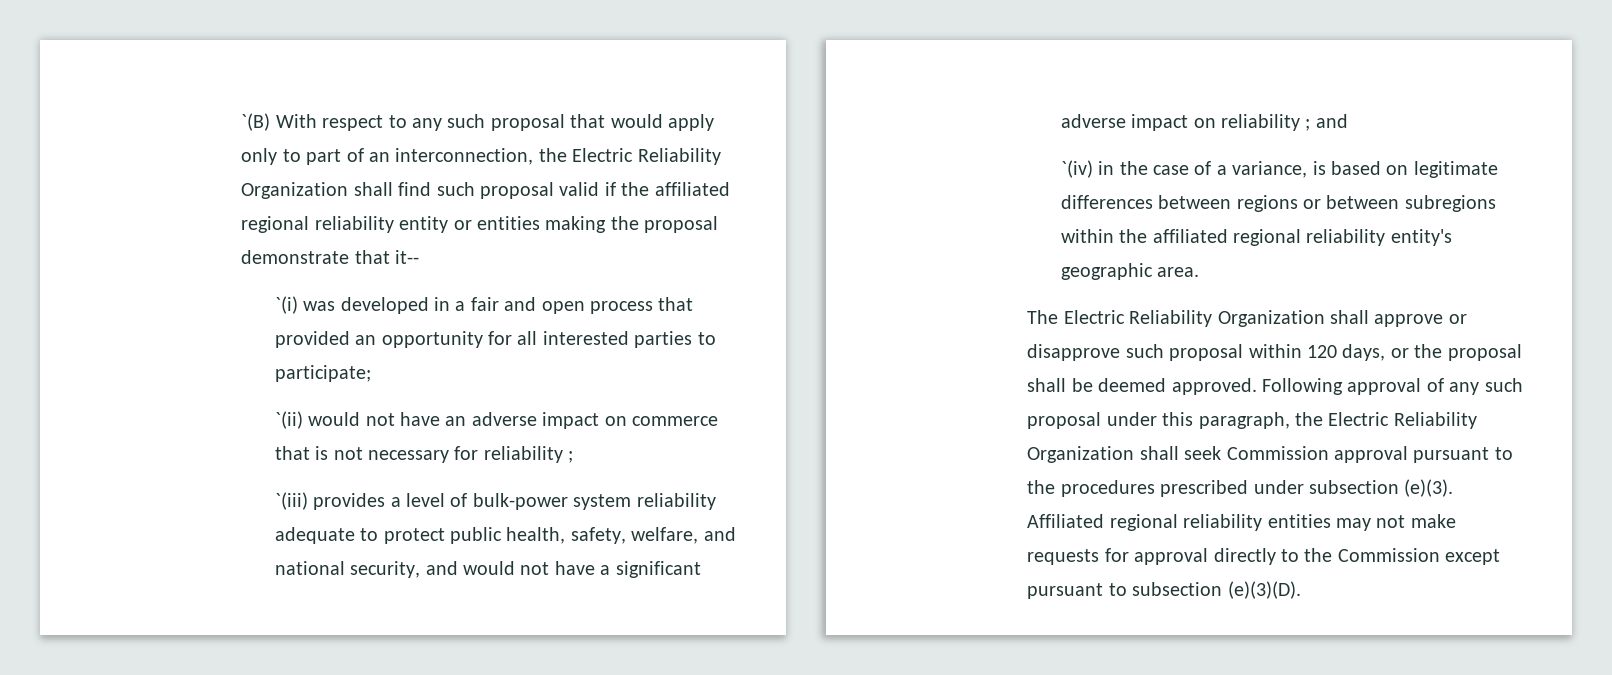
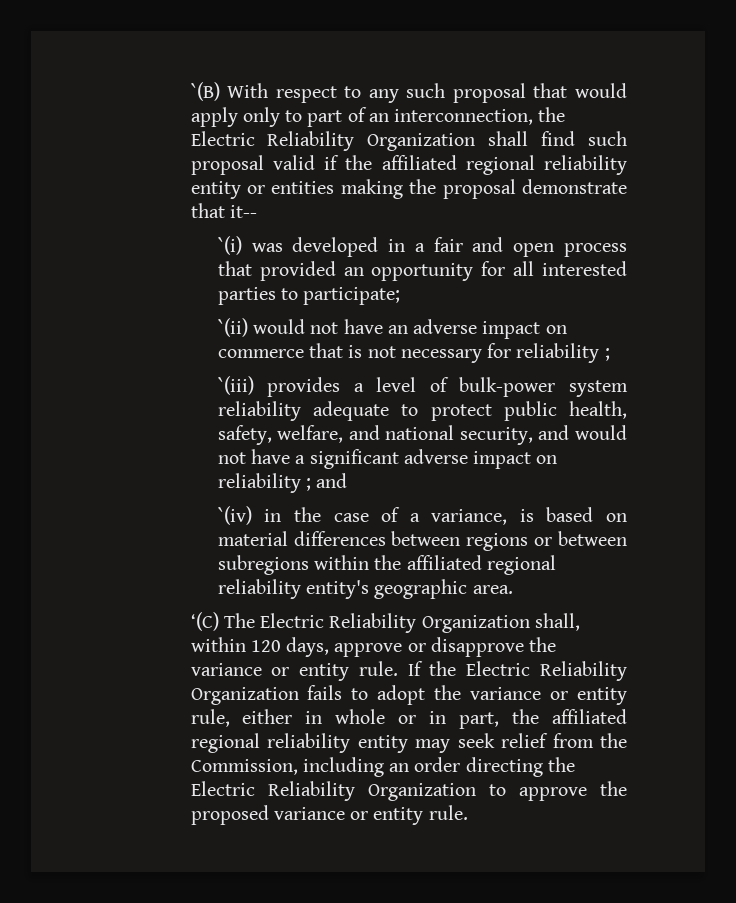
- `(iv) in the case of a variance, is based on legitimate differences between regions or between subregions within the affiliated regional reliability entity's geographic area.
+ `(iv) in the case of a variance, is based on material differences between regions or between subregions within the affiliated regional reliability entity's geographic area.
- The Electric Reliability Organization shall approve or disapprove such proposal within 120 days, or the proposal shall be deemed approved. Following approval of any such proposal under this paragraph, the Electric Reliability Organization shall seek Commission approval pursuant to the procedures prescribed under subsection (e)(3). Affiliated regional reliability entities may not make requests for approval directly to the Commission except pursuant to subsection (e)(3)(D).
+ ‘(C) The Electric Reliability Organization shall, within 120 days, approve or disapprove the variance or entity rule. If the Electric Reliability Organization fails to adopt the variance or entity rule, either in whole or in part, the affiliated regional reliability entity may seek relief from the Commission, including an order directing the Electric Reliability Organization to approve the proposed variance or entity rule.

